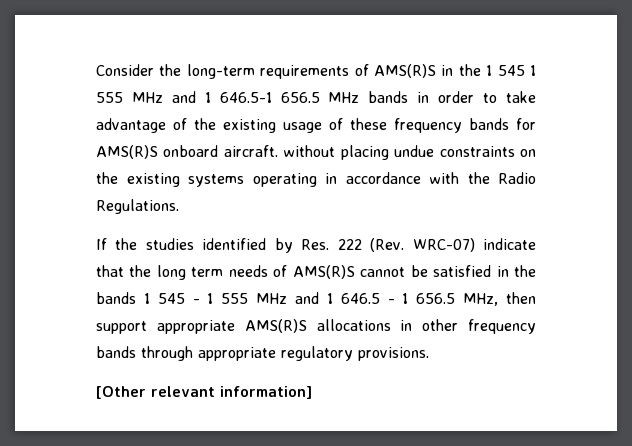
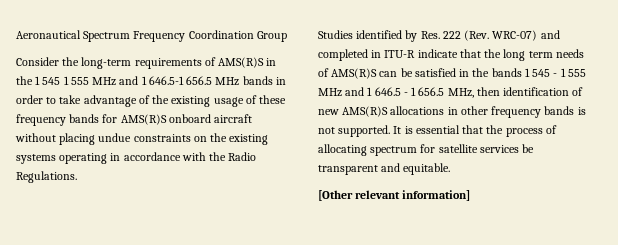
+ Aeronautical Spectrum Frequency Coordination Group
- Consider the long-term requirements of AMS(R)S in the 1 545 1 555 MHz and 1 646.5-1 656.5 MHz bands in order to take advantage of the existing usage of these frequency bands for AMS(R)S onboard aircraft. without placing undue constraints on the existing systems operating in accordance with the Radio Regulations.
+ Consider the long-term requirements of AMS(R)S in the 1 545 1 555 MHz and 1 646.5-1 656.5 MHz bands in order to take advantage of the existing usage of these frequency bands for AMS(R)S onboard aircraft without placing undue constraints on the existing systems operating in accordance with the Radio Regulations.
- If the studies identified by Res. 222 (Rev. WRC-07) indicate that the long term needs of AMS(R)S cannot be satisfied in the bands 1 545 - 1 555 MHz and 1 646.5 - 1 656.5 MHz, then support appropriate AMS(R)S allocations in other frequency bands through appropriate regulatory provisions.
+ Studies identified by Res. 222 (Rev. WRC-07) and completed in ITU-R indicate that the long term needs of AMS(R)S can be satisfied in the bands 1 545 - 1 555 MHz and 1 646.5 - 1 656.5 MHz, then identification of new AMS(R)S allocations in other frequency bands is not supported. It is essential that the process of allocating spectrum for satellite services be transparent and equitable.

